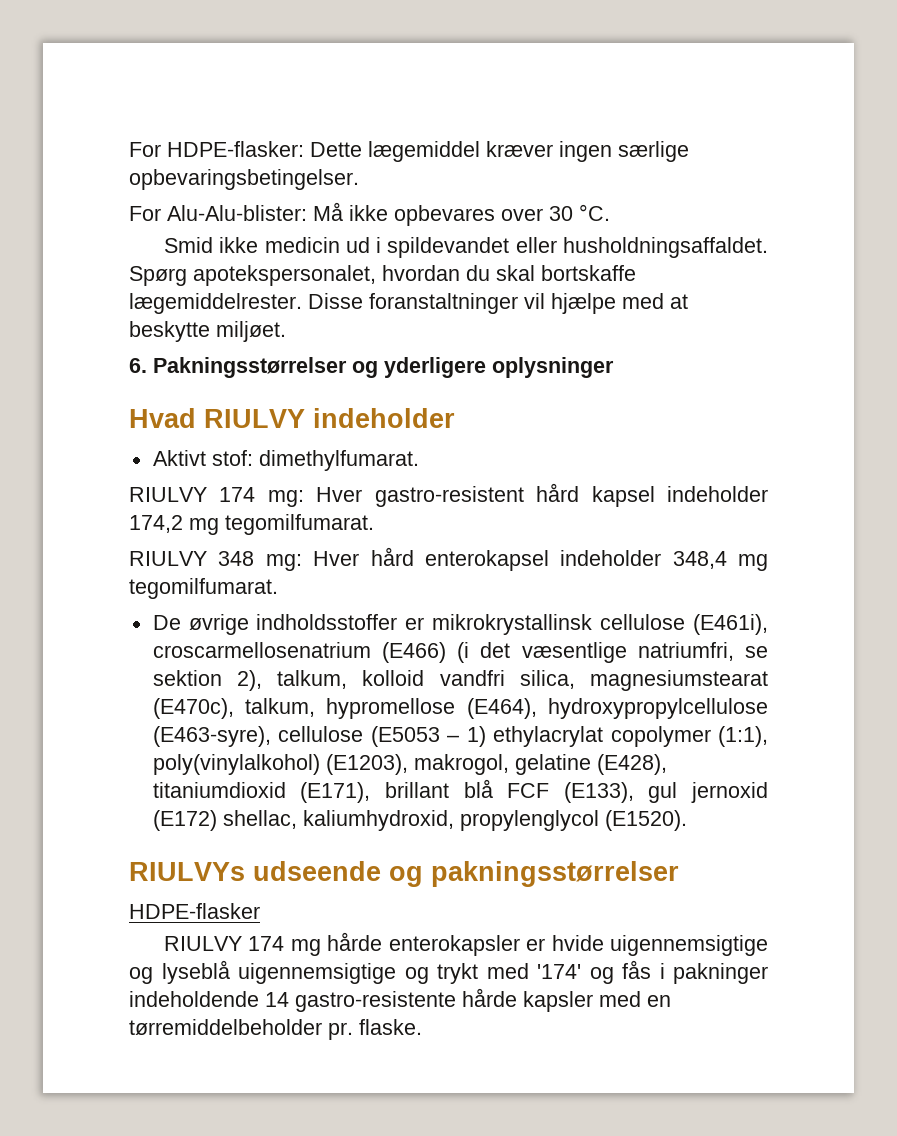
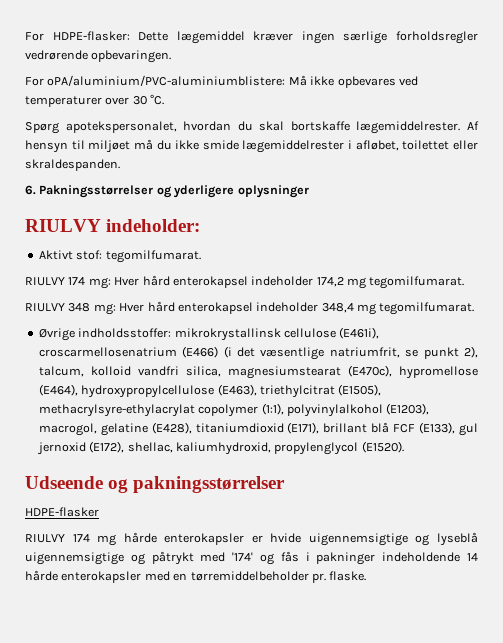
- For HDPE-flasker: Dette lægemiddel kræver ingen særlige opbevaringsbetingelser.
- For Alu-Alu-blister: Må ikke opbevares over 30 °C.
+ For HDPE-flasker: Dette lægemiddel kræver ingen særlige forholdsregler vedrørende opbevaringen.
+ For oPA/aluminium/PVC-aluminiumblistere: Må ikke opbevares ved temperaturer over 30 °C.
- Smid ikke medicin ud i spildevandet eller husholdningsaffaldet.
- Disse foranstaltninger vil hjælpe med at beskytte miljøet.
+ Af hensyn til miljøet må du ikke smide lægemiddelrester i afløbet, toilettet eller skraldespanden.
- Hvad RIULVY indeholder
+ RIULVY indeholder:
- Aktivt stof: dimethylfumarat.
+ Aktivt stof: tegomilfumarat.
- RIULVY 174 mg: Hver gastro-resistent hård kapsel indeholder 174,2 mg tegomilfumarat.
+ RIULVY 174 mg: Hver hård enterokapsel indeholder 174,2 mg tegomilfumarat.
- De øvrige indholdsstoffer er mikrokrystallinsk cellulose (E461i), croscarmellosenatrium (E466) (i det væsentlige natriumfri, se sektion 2), talkum, kolloid vandfri silica, magnesiumstearat (E470c), talkum, hypromellose (E464), hydroxypropylcellulose (E463-syre), cellulose (E5053 – 1) ethylacrylat copolymer (1:1), poly(vinylalkohol) (E1203), makrogol, gelatine (E428), titaniumdioxid (E171), brillant blå FCF (E133), gul jernoxid (E172) shellac, kaliumhydroxid, propylenglycol (E1520).
+ Øvrige indholdsstoffer: mikrokrystallinsk cellulose (E461i), croscarmellosenatrium (E466) (i det væsentlige natriumfrit, se punkt 2), talcum, kolloid vandfri silica, magnesiumstearat (E470c), hypromellose (E464), hydroxypropylcellulose (E463), triethylcitrat (E1505), methacrylsyre-ethylacrylat copolymer (1:1), polyvinylalkohol (E1203), macrogol, gelatine (E428), titaniumdioxid (E171), brillant blå FCF (E133), gul jernoxid (E172), shellac, kaliumhydroxid, propylenglycol (E1520).
- RIULVYs udseende og pakningsstørrelser
+ Udseende og pakningsstørrelser
- RIULVY 174 mg hårde enterokapsler er hvide uigennemsigtige og lyseblå uigennemsigtige og trykt med '174' og fås i pakninger indeholdende 14 gastro-resistente hårde kapsler med en tørremiddelbeholder pr. flaske.
+ RIULVY 174 mg hårde enterokapsler er hvide uigennemsigtige og lyseblå uigennemsigtige og påtrykt med '174' og fås i pakninger indeholdende 14 hårde enterokapsler med en tørremiddelbeholder pr. flaske.

